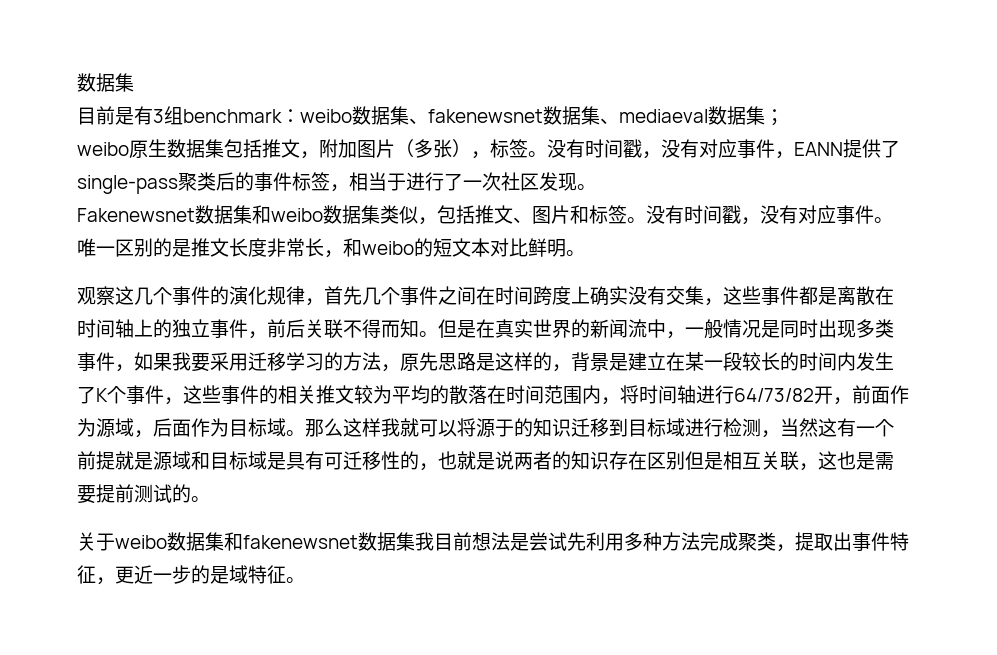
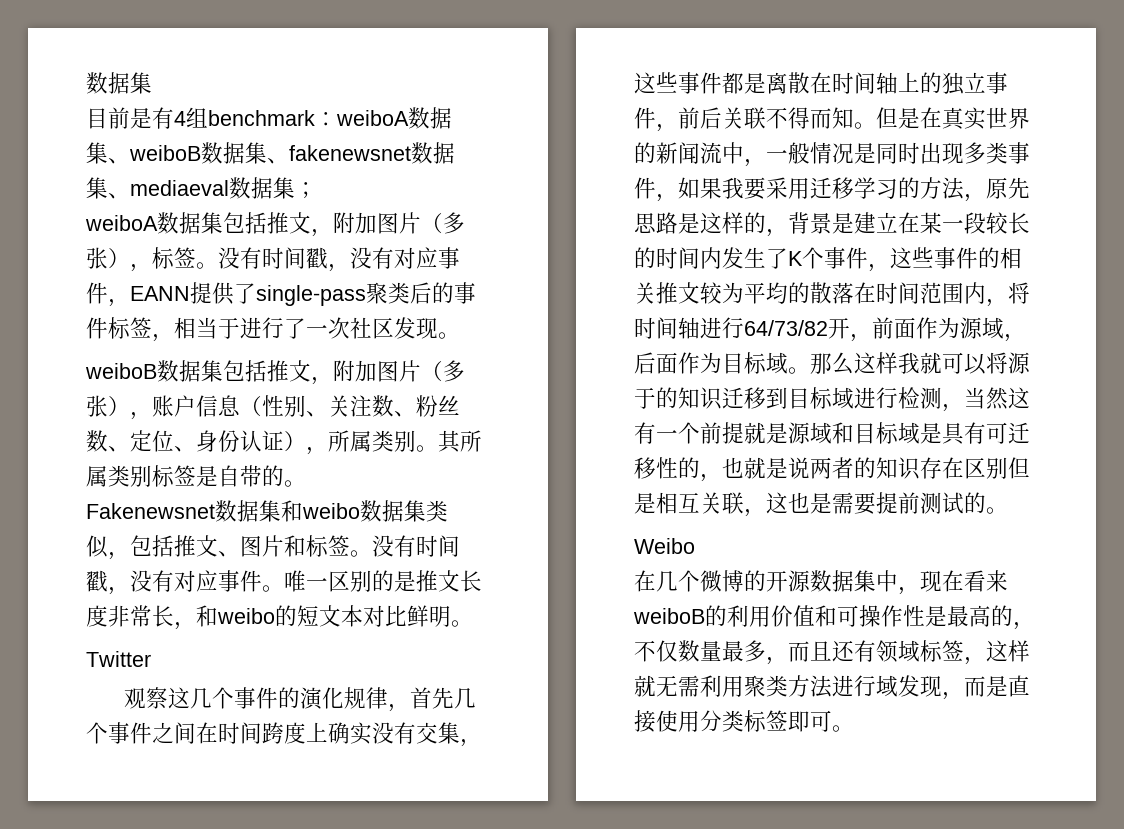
- 目前是有3组benchmark：weibo数据集、fakenewsnet数据集、mediaeval数据集；
+ 目前是有4组benchmark：weiboA数据集、weiboB数据集、fakenewsnet数据集、mediaeval数据集；
- weibo原生数据集包括推文，附加图片（多张），标签。
+ weiboA数据集包括推文，附加图片（多张），标签。
+ weiboB数据集包括推文，附加图片（多张），账户信息（性别、关注数、粉丝数、定位、身份认证），所属类别。其所属类别标签是自带的。
+ Twitter
- 关于weibo数据集和fakenewsnet数据集我目前想法是尝试先利用多种方法完成聚类，提取出事件特征，更近一步的是域特征。
+ Weibo
+ 在几个微博的开源数据集中，现在看来weiboB的利用价值和可操作性是最高的，不仅数量最多，而且还有领域标签，这样就无需利用聚类方法进行域发现，而是直接使用分类标签即可。

